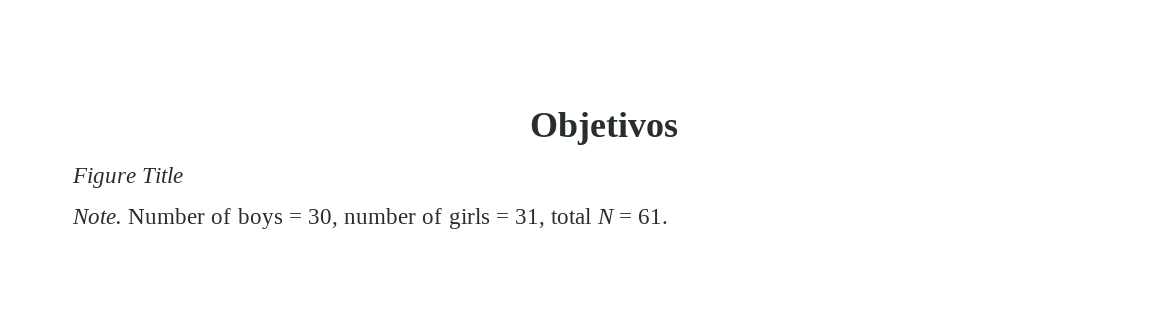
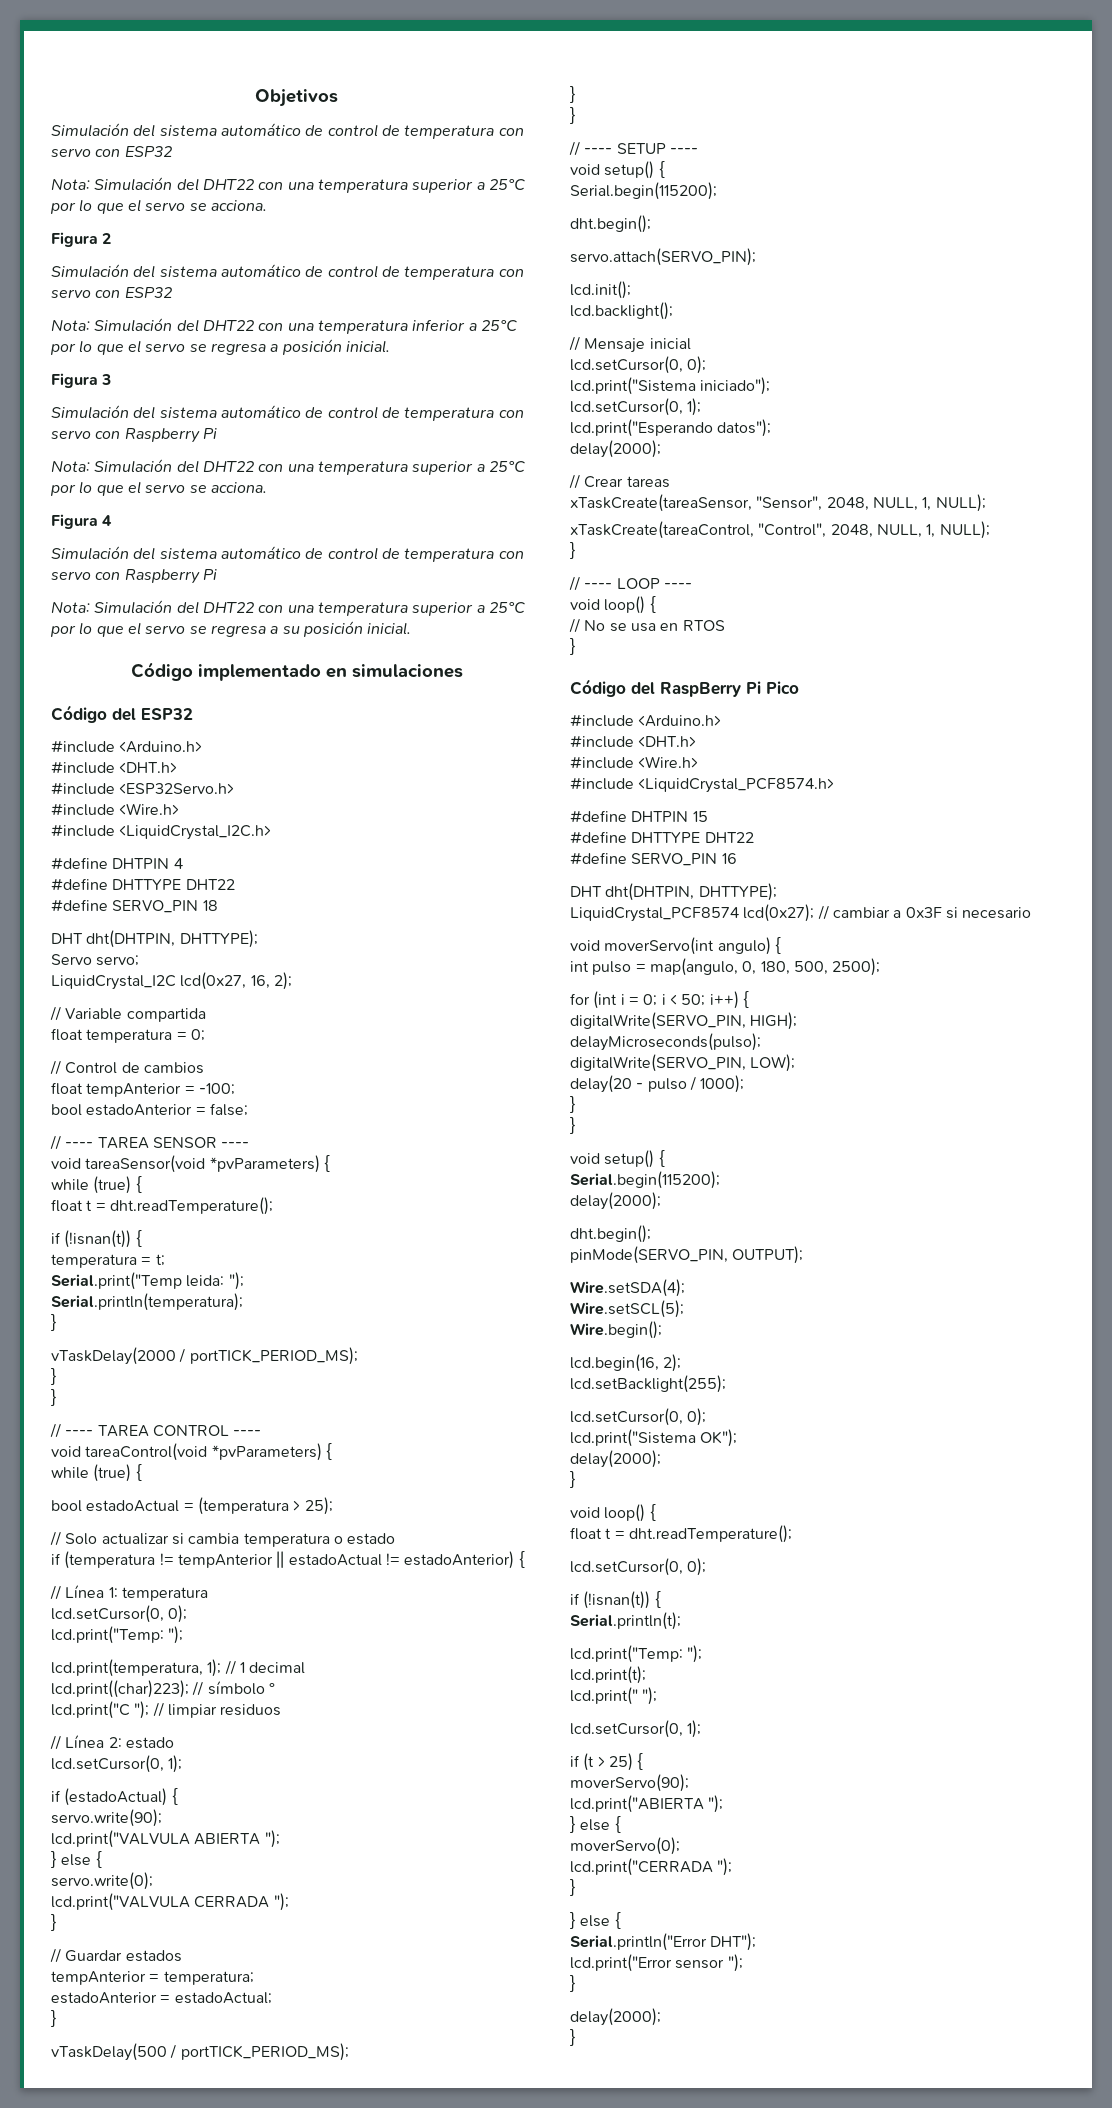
  Objetivos
- Figure Title
- Note. Number of boys = 30, number of girls = 31, total N = 61.
+ Simulación del sistema automático de control de temperatura con servo con ESP32
+ Nota: Simulación del DHT22 con una temperatura superior a 25°C por lo que el servo se acciona.
+ Figura 2
+ Simulación del sistema automático de control de temperatura con servo con ESP32
+ Nota: Simulación del DHT22 con una temperatura inferior a 25°C por lo que el servo se regresa a posición inicial.
+ Figura 3
+ Simulación del sistema automático de control de temperatura con servo con Raspberry Pi
+ Nota: Simulación del DHT22 con una temperatura superior a 25°C por lo que el servo se acciona.
+ Figura 4
+ Simulación del sistema automático de control de temperatura con servo con Raspberry Pi
+ Nota: Simulación del DHT22 con una temperatura superior a 25°C por lo que el servo se regresa a su posición inicial.
+ Código implementado en simulaciones
+ Código del ESP32
+ #include <Arduino.h>
+ #include <DHT.h>
+ #include <ESP32Servo.h>
+ #include <Wire.h>
+ #include <LiquidCrystal_I2C.h>
+ #define DHTPIN 4
+ #define DHTTYPE DHT22
+ #define SERVO_PIN 18
+ DHT dht(DHTPIN, DHTTYPE);
+ Servo servo;
+ LiquidCrystal_I2C lcd(0x27, 16, 2);
+ // Variable compartida
+ float temperatura = 0;
+ // Control de cambios
+ float tempAnterior = -100;
+ bool estadoAnterior = false;
+ // ---- TAREA SENSOR ----
+ void tareaSensor(void *pvParameters) {
+ while (true) {
+ float t = dht.readTemperature();
+ if (!isnan(t)) {
+ temperatura = t;
+ Serial.print("Temp leida: ");
+ Serial.println(temperatura);
+ }
+ vTaskDelay(2000 / portTICK_PERIOD_MS);
+ }
+ }
+ // ---- TAREA CONTROL ----
+ void tareaControl(void *pvParameters) {
+ while (true) {
+ bool estadoActual = (temperatura > 25);
+ // Solo actualizar si cambia temperatura o estado
+ if (temperatura != tempAnterior || estadoActual != estadoAnterior) {
+ // Línea 1: temperatura
+ lcd.setCursor(0, 0);
+ lcd.print("Temp: ");
+ lcd.print(temperatura, 1); // 1 decimal
+ lcd.print((char)223); // símbolo °
+ lcd.print("C "); // limpiar residuos
+ // Línea 2: estado
+ lcd.setCursor(0, 1);
+ if (estadoActual) {
+ servo.write(90);
+ lcd.print("VALVULA ABIERTA ");
+ } else {
+ servo.write(0);
+ lcd.print("VALVULA CERRADA ");
+ }
+ // Guardar estados
+ tempAnterior = temperatura;
+ estadoAnterior = estadoActual;
+ }
+ vTaskDelay(500 / portTICK_PERIOD_MS);
+ }
+ }
+ // ---- SETUP ----
+ void setup() {
+ Serial.begin(115200);
+ dht.begin();
+ servo.attach(SERVO_PIN);
+ lcd.init();
+ lcd.backlight();
+ // Mensaje inicial
+ lcd.setCursor(0, 0);
+ lcd.print("Sistema iniciado");
+ lcd.setCursor(0, 1);
+ lcd.print("Esperando datos");
+ delay(2000);
+ // Crear tareas
+ xTaskCreate(tareaSensor, "Sensor", 2048, NULL, 1, NULL);
+ xTaskCreate(tareaControl, "Control", 2048, NULL, 1, NULL);
+ }
+ // ---- LOOP ----
+ void loop() {
+ // No se usa en RTOS
+ }
+ Código del RaspBerry Pi Pico
+ #include <Arduino.h>
+ #include <DHT.h>
+ #include <Wire.h>
+ #include <LiquidCrystal_PCF8574.h>
+ #define DHTPIN 15
+ #define DHTTYPE DHT22
+ #define SERVO_PIN 16
+ DHT dht(DHTPIN, DHTTYPE);
+ LiquidCrystal_PCF8574 lcd(0x27); // cambiar a 0x3F si necesario
+ void moverServo(int angulo) {
+ int pulso = map(angulo, 0, 180, 500, 2500);
+ for (int i = 0; i < 50; i++) {
+ digitalWrite(SERVO_PIN, HIGH);
+ delayMicroseconds(pulso);
+ digitalWrite(SERVO_PIN, LOW);
+ delay(20 - pulso / 1000);
+ }
+ }
+ void setup() {
+ Serial.begin(115200);
+ delay(2000);
+ dht.begin();
+ pinMode(SERVO_PIN, OUTPUT);
+ Wire.setSDA(4);
+ Wire.setSCL(5);
+ Wire.begin();
+ lcd.begin(16, 2);
+ lcd.setBacklight(255);
+ lcd.setCursor(0, 0);
+ lcd.print("Sistema OK");
+ delay(2000);
+ }
+ void loop() {
+ float t = dht.readTemperature();
+ lcd.setCursor(0, 0);
+ if (!isnan(t)) {
+ Serial.println(t);
+ lcd.print("Temp: ");
+ lcd.print(t);
+ lcd.print(" ");
+ lcd.setCursor(0, 1);
+ if (t > 25) {
+ moverServo(90);
+ lcd.print("ABIERTA ");
+ } else {
+ moverServo(0);
+ lcd.print("CERRADA ");
+ }
+ } else {
+ Serial.println("Error DHT");
+ lcd.print("Error sensor ");
+ }
+ delay(2000);
+ }

